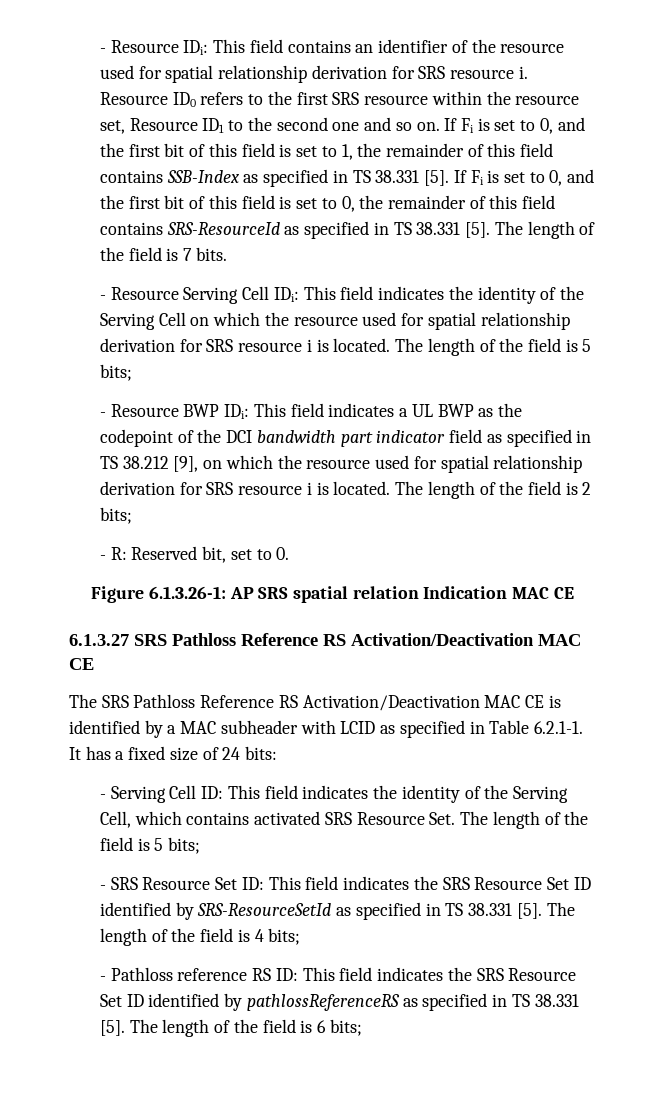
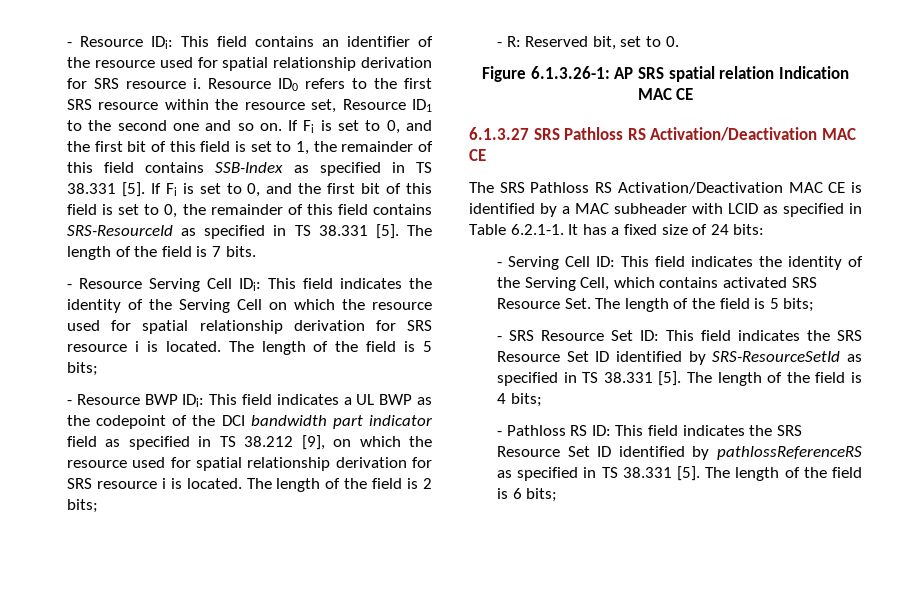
- 6.1.3.27 SRS Pathloss Reference RS Activation/Deactivation MAC CE
+ 6.1.3.27 SRS Pathloss RS Activation/Deactivation MAC CE
- The SRS Pathloss Reference RS Activation/Deactivation MAC CE is identified by a MAC subheader with LCID as specified in Table 6.2.1-1. It has a fixed size of 24 bits:
+ The SRS Pathloss RS Activation/Deactivation MAC CE is identified by a MAC subheader with LCID as specified in Table 6.2.1-1. It has a fixed size of 24 bits:
- - Pathloss reference RS ID: This field indicates the SRS Resource Set ID identified by pathlossReferenceRS as specified in TS 38.331 [5].
+ - Pathloss RS ID: This field indicates the SRS Resource Set ID identified by pathlossReferenceRS as specified in TS 38.331 [5].

